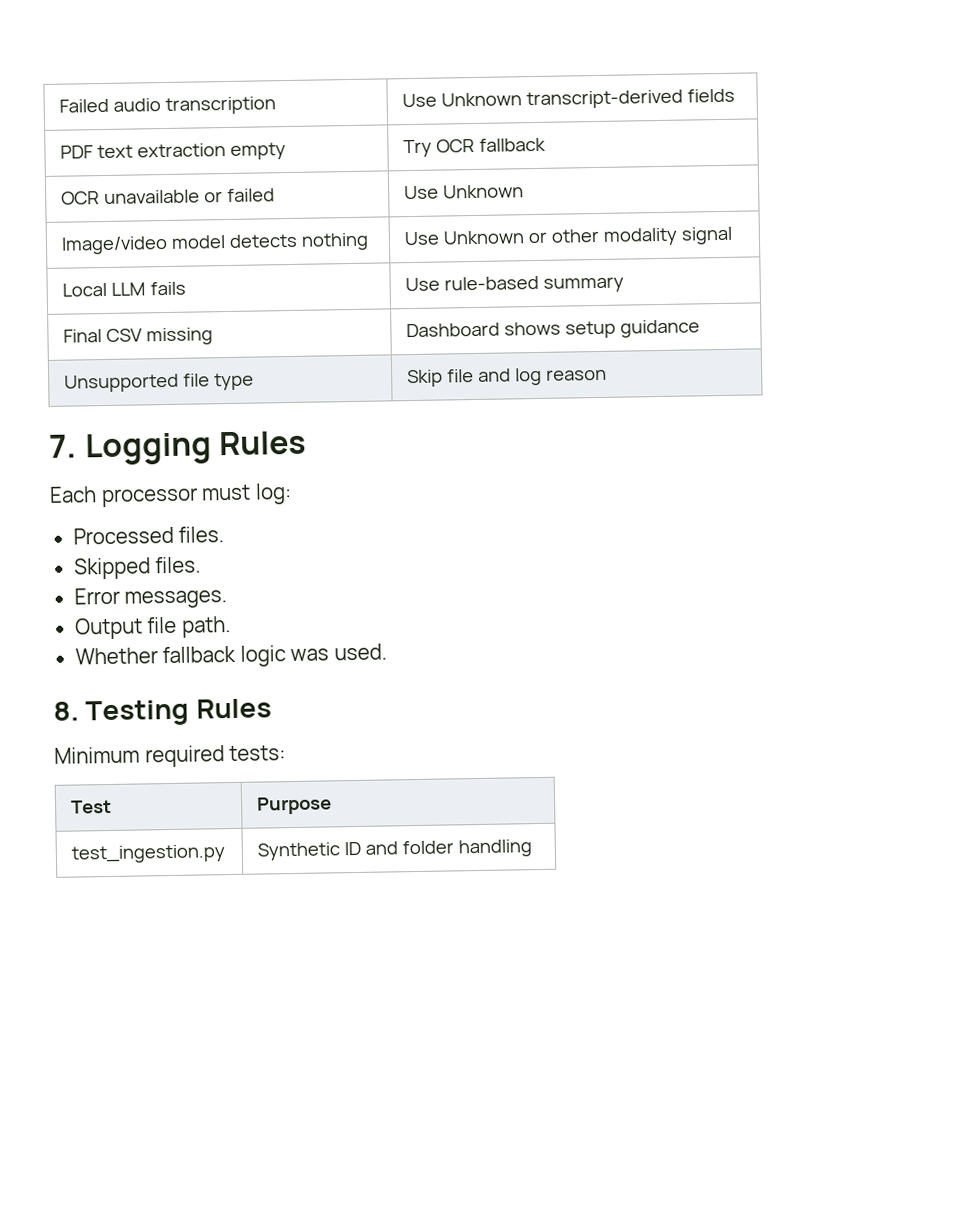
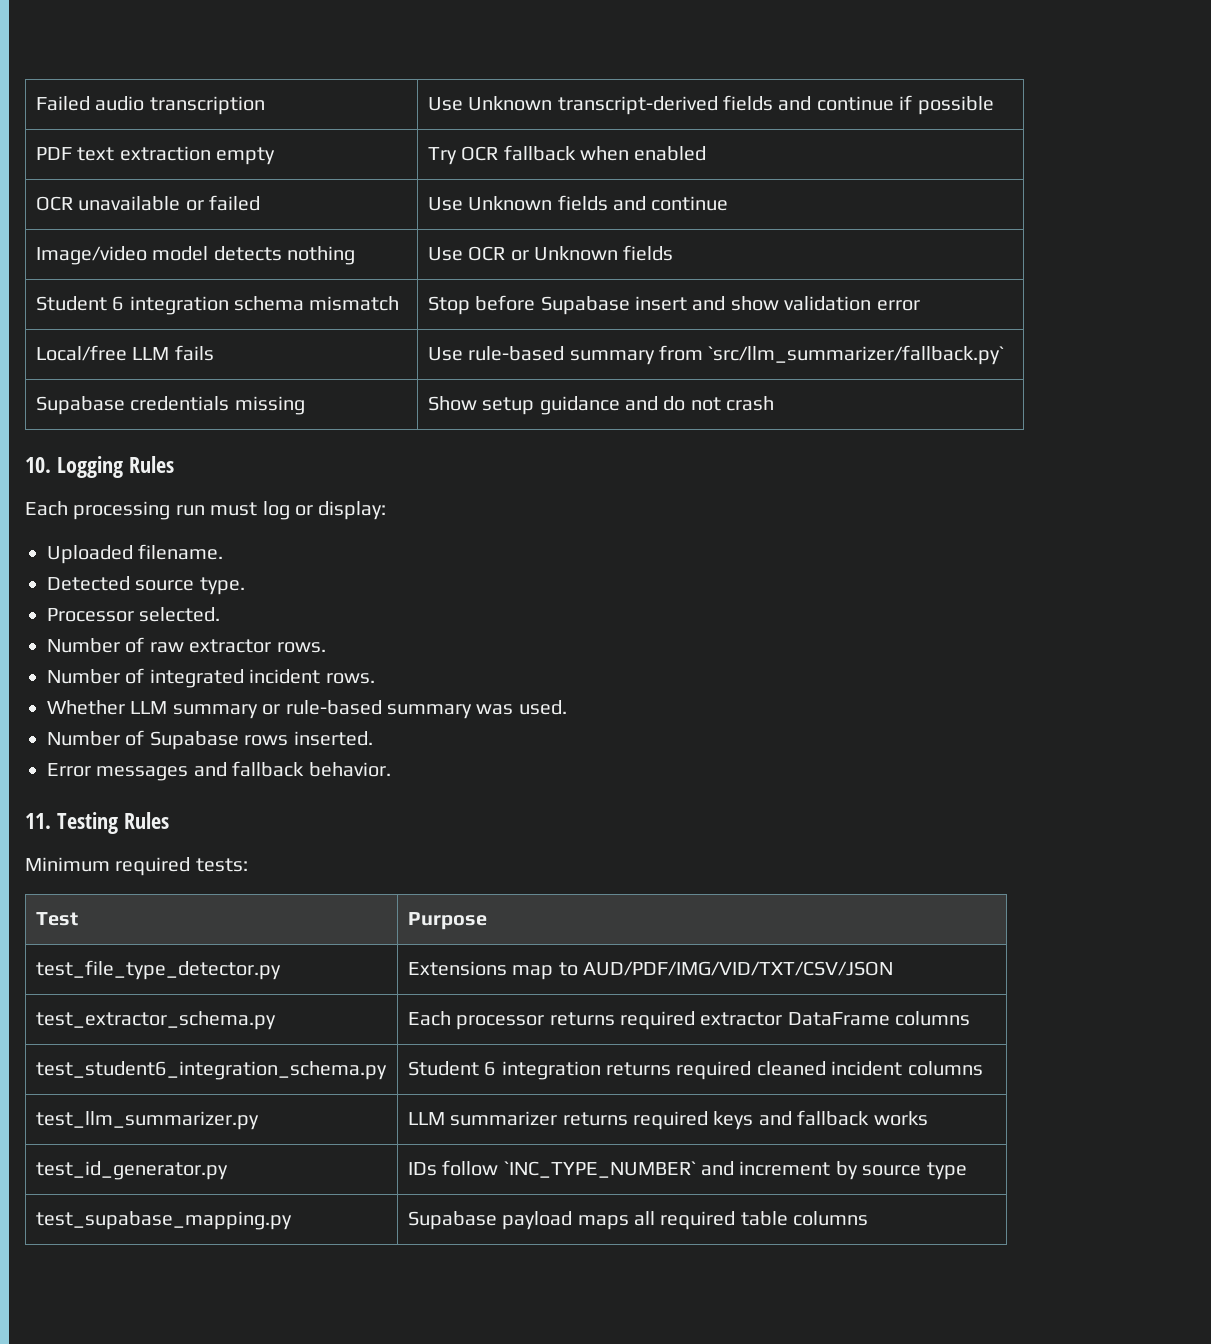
- Failed audio transcription | Use Unknown transcript-derived fields
+ Failed audio transcription | Use Unknown transcript-derived fields and continue if possible
- PDF text extraction empty | Try OCR fallback
+ PDF text extraction empty | Try OCR fallback when enabled
- OCR unavailable or failed | Use Unknown
+ OCR unavailable or failed | Use Unknown fields and continue
- Image/video model detects nothing | Use Unknown or other modality signal
- Local LLM fails | Use rule-based summary
- Final CSV missing | Dashboard shows setup guidance
- Unsupported file type | Skip file and log reason
- 7. Logging Rules
- Each processor must log:
- Processed files.
- Skipped files.
- Error messages.
- Output file path.
- Whether fallback logic was used.
- 8. Testing Rules
+ Image/video model detects nothing | Use OCR or Unknown fields
+ Student 6 integration schema mismatch | Stop before Supabase insert and show validation error
+ Local/free LLM fails | Use rule-based summary from `src/llm_summarizer/fallback.py`
+ Supabase credentials missing | Show setup guidance and do not crash
+ 10. Logging Rules
+ Each processing run must log or display:
+ Uploaded filename.
+ Detected source type.
+ Processor selected.
+ Number of raw extractor rows.
+ Number of integrated incident rows.
+ Whether LLM summary or rule-based summary was used.
+ Number of Supabase rows inserted.
+ Error messages and fallback behavior.
+ 11. Testing Rules
- test_ingestion.py | Synthetic ID and folder handling
+ test_file_type_detector.py | Extensions map to AUD/PDF/IMG/VID/TXT/CSV/JSON
+ test_extractor_schema.py | Each processor returns required extractor DataFrame columns
+ test_student6_integration_schema.py | Student 6 integration returns required cleaned incident columns
+ test_llm_summarizer.py | LLM summarizer returns required keys and fallback works
+ test_id_generator.py | IDs follow `INC_TYPE_NUMBER` and increment by source type
+ test_supabase_mapping.py | Supabase payload maps all required table columns

